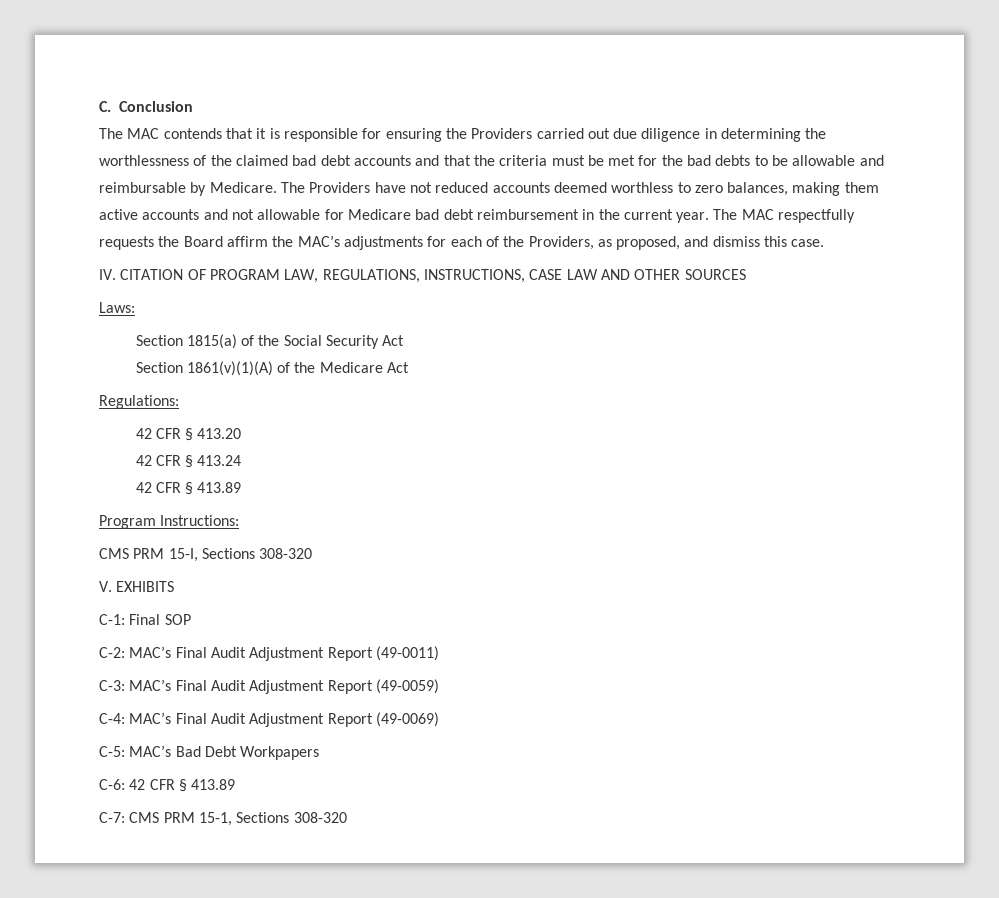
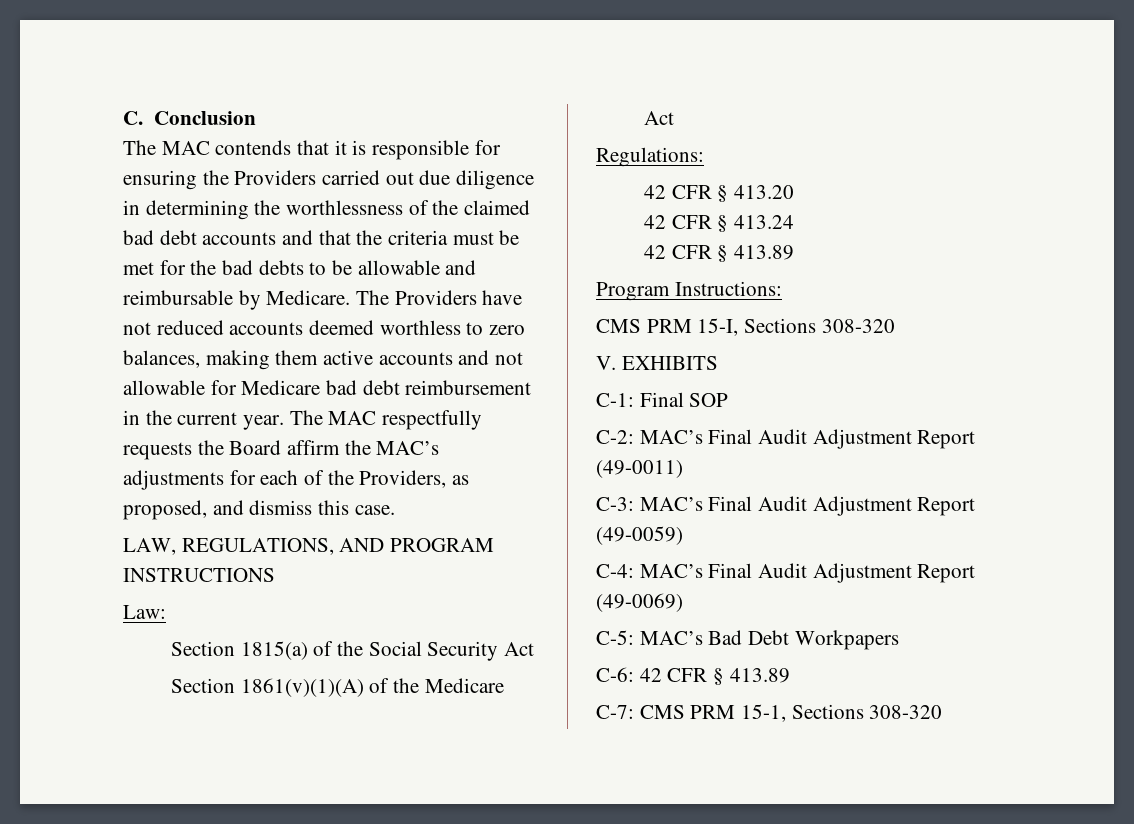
- IV. CITATION OF PROGRAM LAW, REGULATIONS, INSTRUCTIONS, CASE LAW AND OTHER SOURCES
- Laws:
+ LAW, REGULATIONS, AND PROGRAM INSTRUCTIONS
+ Law:

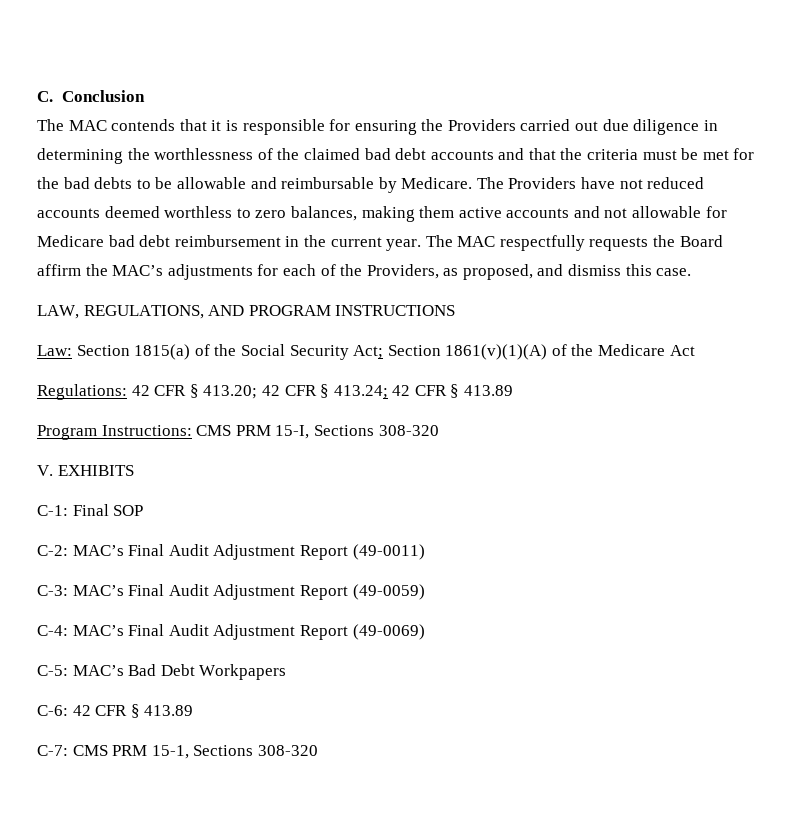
- Law:
- Section 1815(a) of the Social Security Act
- Section 1861(v)(1)(A) of the Medicare Act
+ Law: Section 1815(a) of the Social Security Act; Section 1861(v)(1)(A) of the Medicare Act
- Regulations:
- 42 CFR § 413.20
- 42 CFR § 413.24
- 42 CFR § 413.89
+ Regulations: 42 CFR § 413.20; 42 CFR § 413.24; 42 CFR § 413.89
- Program Instructions:
- CMS PRM 15-I, Sections 308-320
+ Program Instructions: CMS PRM 15-I, Sections 308-320

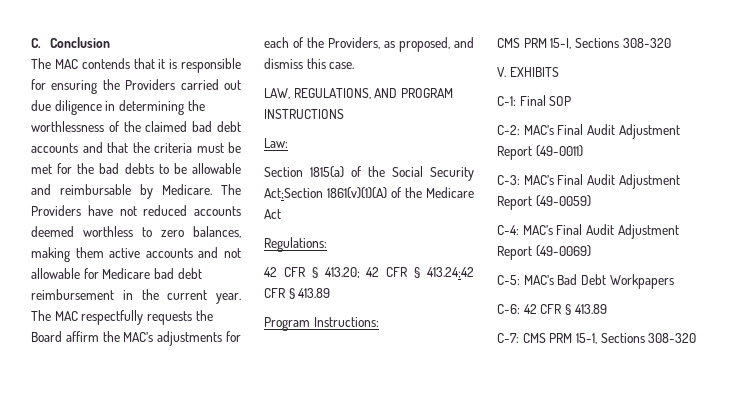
- Law: Section 1815(a) of the Social Security Act; Section 1861(v)(1)(A) of the Medicare Act
+ Law:
+ Section 1815(a) of the Social Security Act;Section 1861(v)(1)(A) of the Medicare Act
- Regulations: 42 CFR § 413.20; 42 CFR § 413.24; 42 CFR § 413.89
+ Regulations:
+ 42 CFR § 413.20; 42 CFR § 413.24;42 CFR § 413.89
- Program Instructions: CMS PRM 15-I, Sections 308-320
+ Program Instructions:
+ CMS PRM 15-I, Sections 308-320

